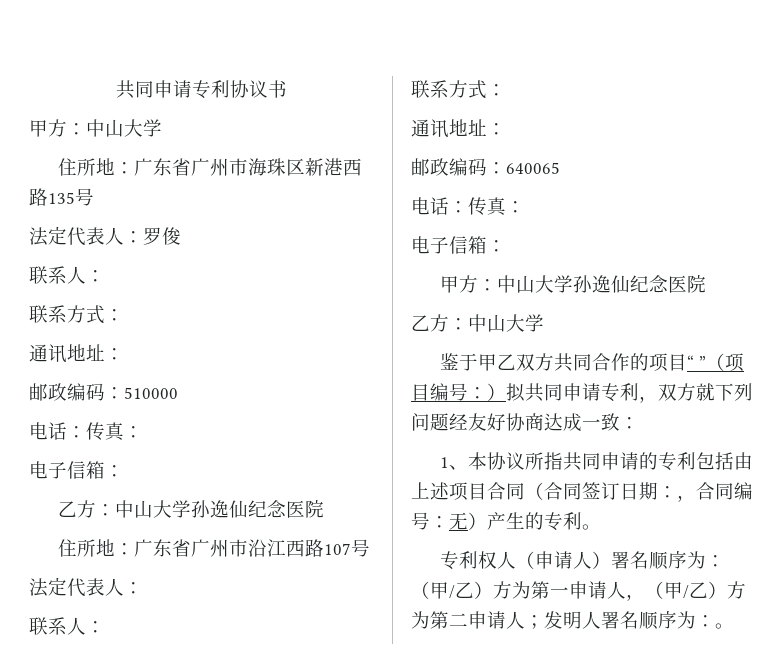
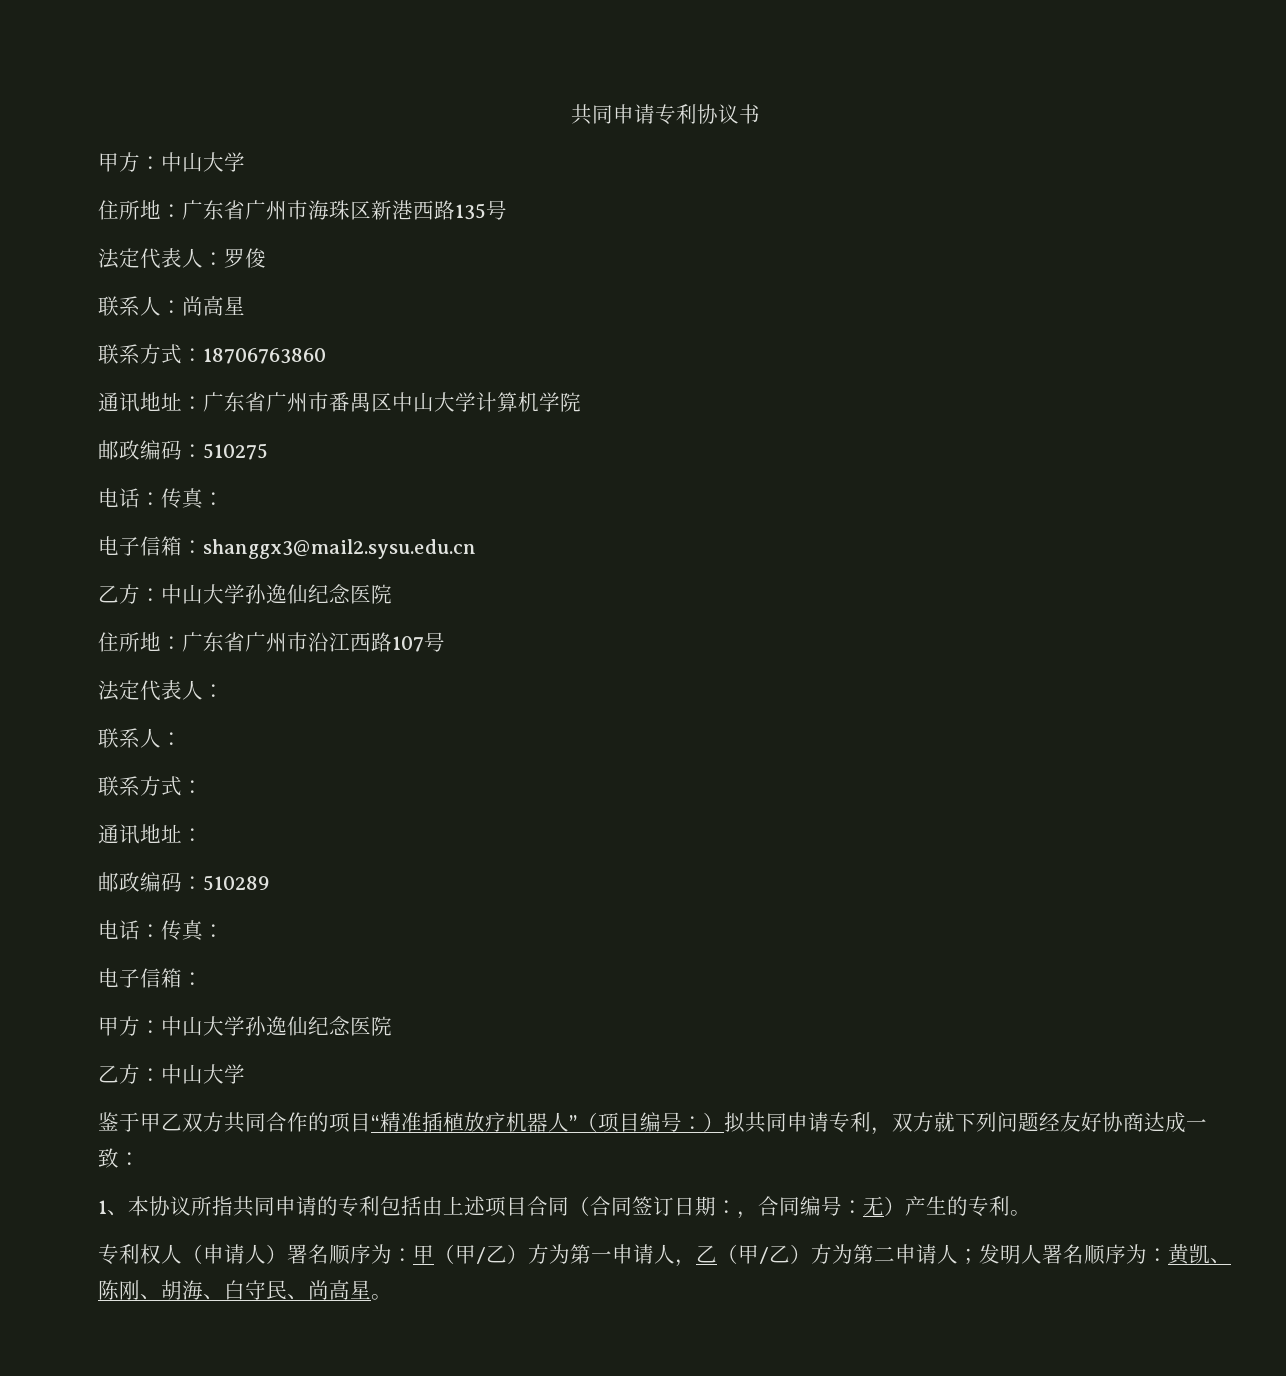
  法定代表人：罗俊
- 联系人：
- 联系方式：
- 通讯地址：
- 邮政编码：510000
+ 联系人：尚高星
+ 联系方式：18706763860
+ 通讯地址：广东省广州市番禺区中山大学计算机学院
+ 邮政编码：510275
  电话：传真：
- 电子信箱：
+ 电子信箱：shanggx3@mail2.sysu.edu.cn
- 邮政编码：640065
+ 邮政编码：510289
- 鉴于甲乙双方共同合作的项目“ ”（项目编号：）拟共同申请专利，双方就下列问题经友好协商达成一致：
+ 鉴于甲乙双方共同合作的项目“精准插植放疗机器人”（项目编号：）拟共同申请专利，双方就下列问题经友好协商达成一致：
- 专利权人（申请人）署名顺序为：（甲/乙）方为第一申请人，（甲/乙）方为第二申请人；发明人署名顺序为：。
+ 专利权人（申请人）署名顺序为：甲（甲/乙）方为第一申请人，乙（甲/乙）方为第二申请人；发明人署名顺序为：黄凯、陈刚、胡海、白守民、尚高星。

